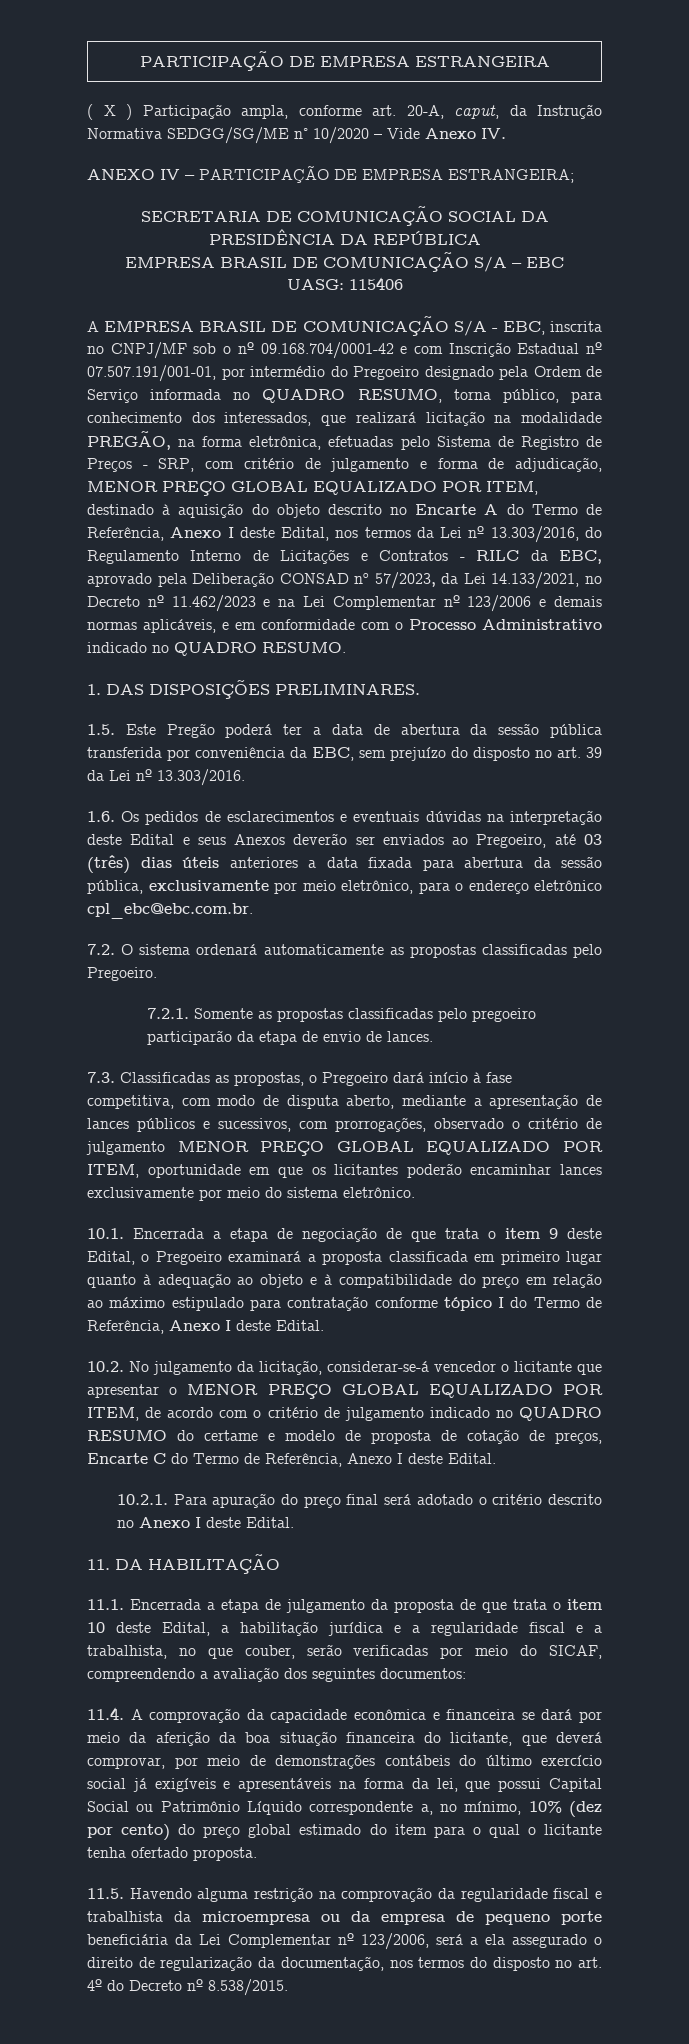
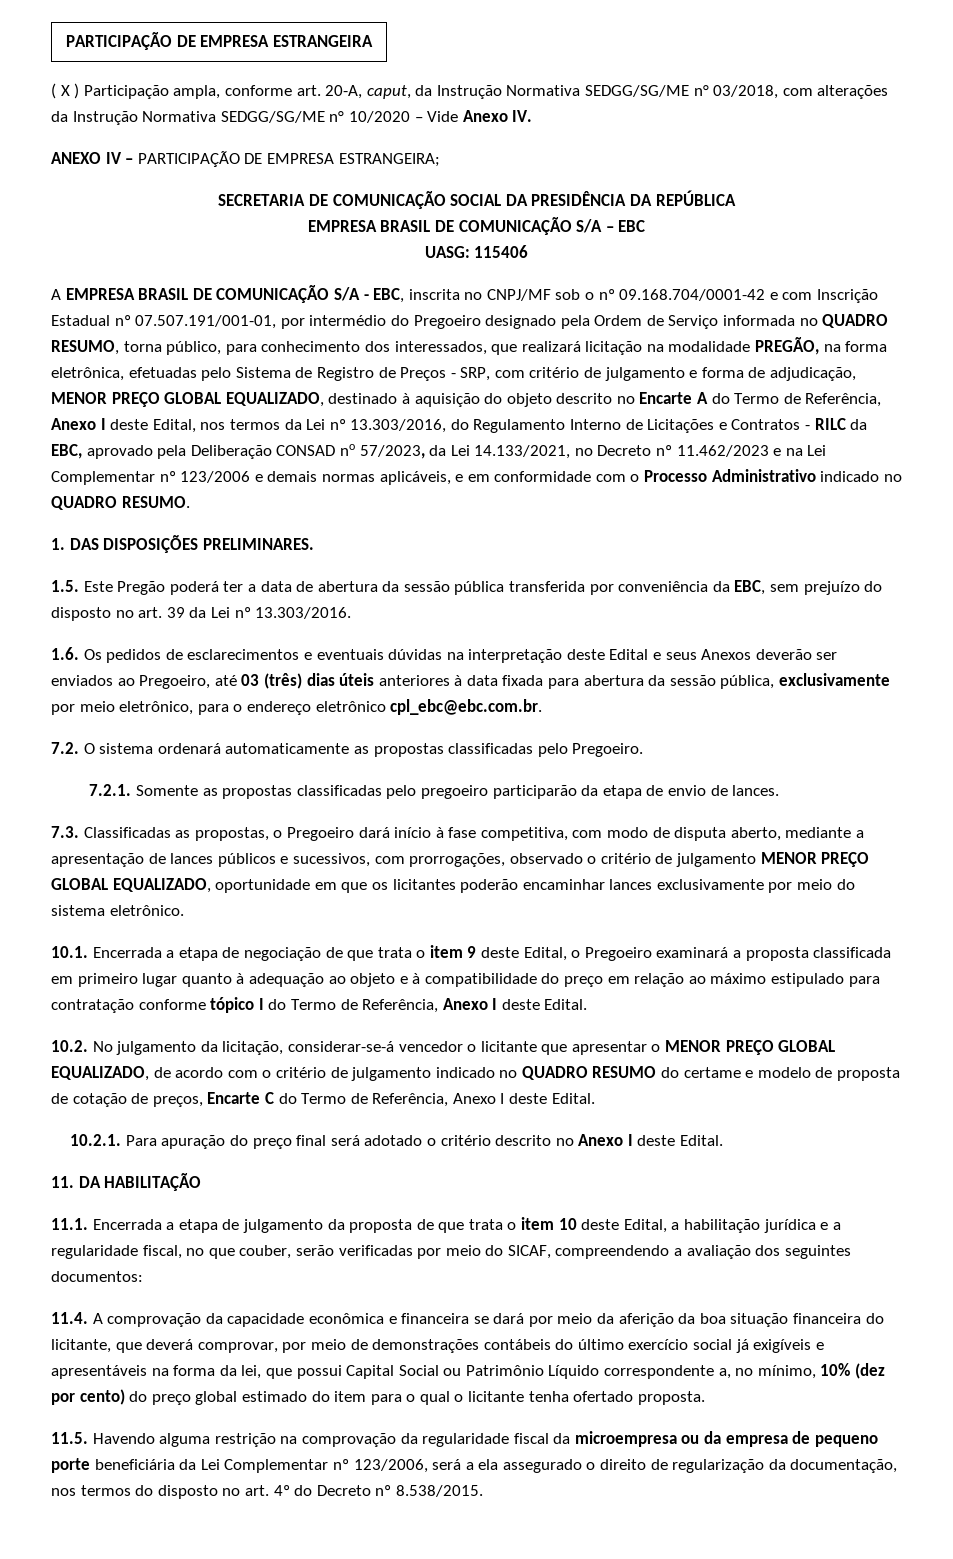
- ( X ) Participação ampla, conforme art. 20-A, caput, da Instrução Normativa SEDGG/SG/ME n° 10/2020 – Vide Anexo IV.
+ ( X ) Participação ampla, conforme art. 20-A, caput, da Instrução Normativa SEDGG/SG/ME n° 03/2018, com alterações da Instrução Normativa SEDGG/SG/ME n° 10/2020 – Vide Anexo IV.
- A EMPRESA BRASIL DE COMUNICAÇÃO S/A - EBC, inscrita no CNPJ/MF sob o nº 09.168.704/0001-42 e com Inscrição Estadual nº 07.507.191/001-01, por intermédio do Pregoeiro designado pela Ordem de Serviço informada no QUADRO RESUMO, torna público, para conhecimento dos interessados, que realizará licitação na modalidade PREGÃO, na forma eletrônica, efetuadas pelo Sistema de Registro de Preços - SRP, com critério de julgamento e forma de adjudicação, MENOR PREÇO GLOBAL EQUALIZADO POR ITEM, destinado à aquisição do objeto descrito no Encarte A do Termo de Referência, Anexo I deste Edital, nos termos da Lei nº 13.303/2016, do Regulamento Interno de Licitações e Contratos - RILC da EBC, aprovado pela Deliberação CONSAD no 57/2023, da Lei 14.133/2021, no Decreto nº 11.462/2023 e na Lei Complementar nº 123/2006 e demais normas aplicáveis, e em conformidade com o Processo Administrativo indicado no QUADRO RESUMO.
+ A EMPRESA BRASIL DE COMUNICAÇÃO S/A - EBC, inscrita no CNPJ/MF sob o nº 09.168.704/0001-42 e com Inscrição Estadual nº 07.507.191/001-01, por intermédio do Pregoeiro designado pela Ordem de Serviço informada no QUADRO RESUMO, torna público, para conhecimento dos interessados, que realizará licitação na modalidade PREGÃO, na forma eletrônica, efetuadas pelo Sistema de Registro de Preços - SRP, com critério de julgamento e forma de adjudicação, MENOR PREÇO GLOBAL EQUALIZADO, destinado à aquisição do objeto descrito no Encarte A do Termo de Referência, Anexo I deste Edital, nos termos da Lei nº 13.303/2016, do Regulamento Interno de Licitações e Contratos - RILC da EBC, aprovado pela Deliberação CONSAD no 57/2023, da Lei 14.133/2021, no Decreto nº 11.462/2023 e na Lei Complementar nº 123/2006 e demais normas aplicáveis, e em conformidade com o Processo Administrativo indicado no QUADRO RESUMO.
- 1.6. Os pedidos de esclarecimentos e eventuais dúvidas na interpretação deste Edital e seus Anexos deverão ser enviados ao Pregoeiro, até 03 (três) dias úteis anteriores a data fixada para abertura da sessão pública, exclusivamente por meio eletrônico, para o endereço eletrônico cpl_ebc@ebc.com.br.
+ 1.6. Os pedidos de esclarecimentos e eventuais dúvidas na interpretação deste Edital e seus Anexos deverão ser enviados ao Pregoeiro, até 03 (três) dias úteis anteriores à data fixada para abertura da sessão pública, exclusivamente por meio eletrônico, para o endereço eletrônico cpl_ebc@ebc.com.br.
- 7.3. Classificadas as propostas, o Pregoeiro dará início à fase competitiva, com modo de disputa aberto, mediante a apresentação de lances públicos e sucessivos, com prorrogações, observado o critério de julgamento MENOR PREÇO GLOBAL EQUALIZADO POR ITEM, oportunidade em que os licitantes poderão encaminhar lances exclusivamente por meio do sistema eletrônico.
+ 7.3. Classificadas as propostas, o Pregoeiro dará início à fase competitiva, com modo de disputa aberto, mediante a apresentação de lances públicos e sucessivos, com prorrogações, observado o critério de julgamento MENOR PREÇO GLOBAL EQUALIZADO, oportunidade em que os licitantes poderão encaminhar lances exclusivamente por meio do sistema eletrônico.
- 10.2. No julgamento da licitação, considerar-se-á vencedor o licitante que apresentar o MENOR PREÇO GLOBAL EQUALIZADO POR ITEM, de acordo com o critério de julgamento indicado no QUADRO RESUMO do certame e modelo de proposta de cotação de preços, Encarte C do Termo de Referência, Anexo I deste Edital.
+ 10.2. No julgamento da licitação, considerar-se-á vencedor o licitante que apresentar o MENOR PREÇO GLOBAL EQUALIZADO, de acordo com o critério de julgamento indicado no QUADRO RESUMO do certame e modelo de proposta de cotação de preços, Encarte C do Termo de Referência, Anexo I deste Edital.
- 11.1. Encerrada a etapa de julgamento da proposta de que trata o item 10 deste Edital, a habilitação jurídica e a regularidade fiscal e a trabalhista, no que couber, serão verificadas por meio do SICAF, compreendendo a avaliação dos seguintes documentos:
+ 11.1. Encerrada a etapa de julgamento da proposta de que trata o item 10 deste Edital, a habilitação jurídica e a regularidade fiscal, no que couber, serão verificadas por meio do SICAF, compreendendo a avaliação dos seguintes documentos:
- 11.5. Havendo alguma restrição na comprovação da regularidade fiscal e trabalhista da microempresa ou da empresa de pequeno porte beneficiária da Lei Complementar nº 123/2006, será a ela assegurado o direito de regularização da documentação, nos termos do disposto no art. 4º do Decreto nº 8.538/2015.
+ 11.5. Havendo alguma restrição na comprovação da regularidade fiscal da microempresa ou da empresa de pequeno porte beneficiária da Lei Complementar nº 123/2006, será a ela assegurado o direito de regularização da documentação, nos termos do disposto no art. 4º do Decreto nº 8.538/2015.

